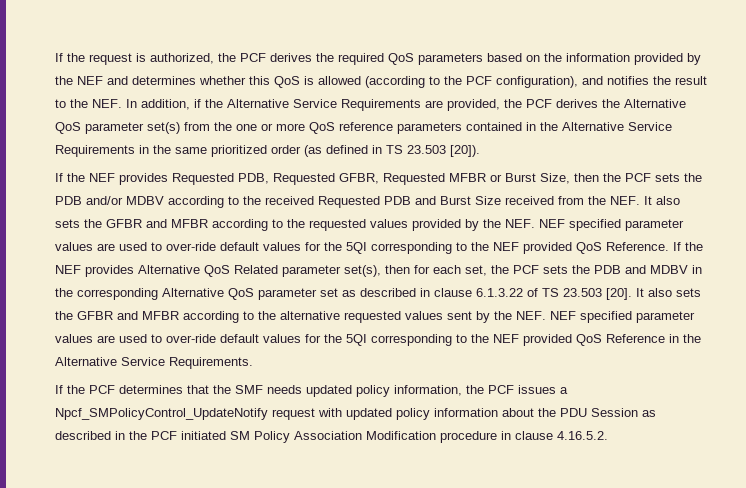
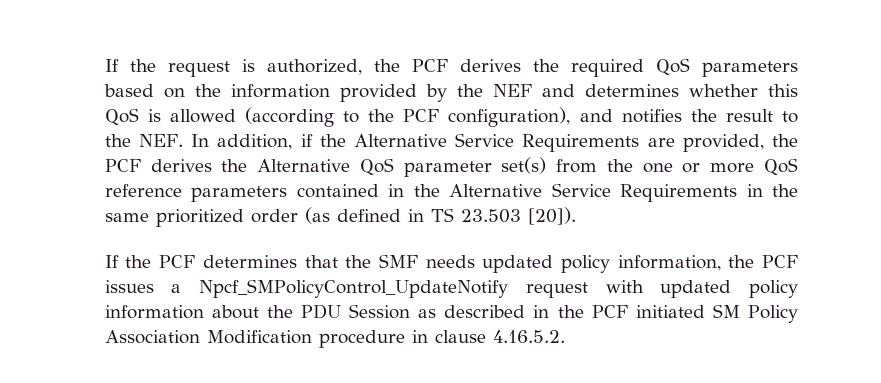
- If the NEF provides Requested PDB, Requested GFBR, Requested MFBR or Burst Size, then the PCF sets the PDB and/or MDBV according to the received Requested PDB and Burst Size received from the NEF. It also sets the GFBR and MFBR according to the requested values provided by the NEF. NEF specified parameter values are used to over-ride default values for the 5QI corresponding to the NEF provided QoS Reference. If the NEF provides Alternative QoS Related parameter set(s), then for each set, the PCF sets the PDB and MDBV in the corresponding Alternative QoS parameter set as described in clause 6.1.3.22 of TS 23.503 [20]. It also sets the GFBR and MFBR according to the alternative requested values sent by the NEF. NEF specified parameter values are used to over-ride default values for the 5QI corresponding to the NEF provided QoS Reference in the Alternative Service Requirements.

